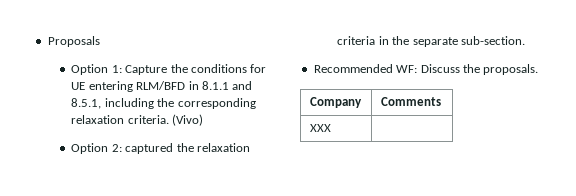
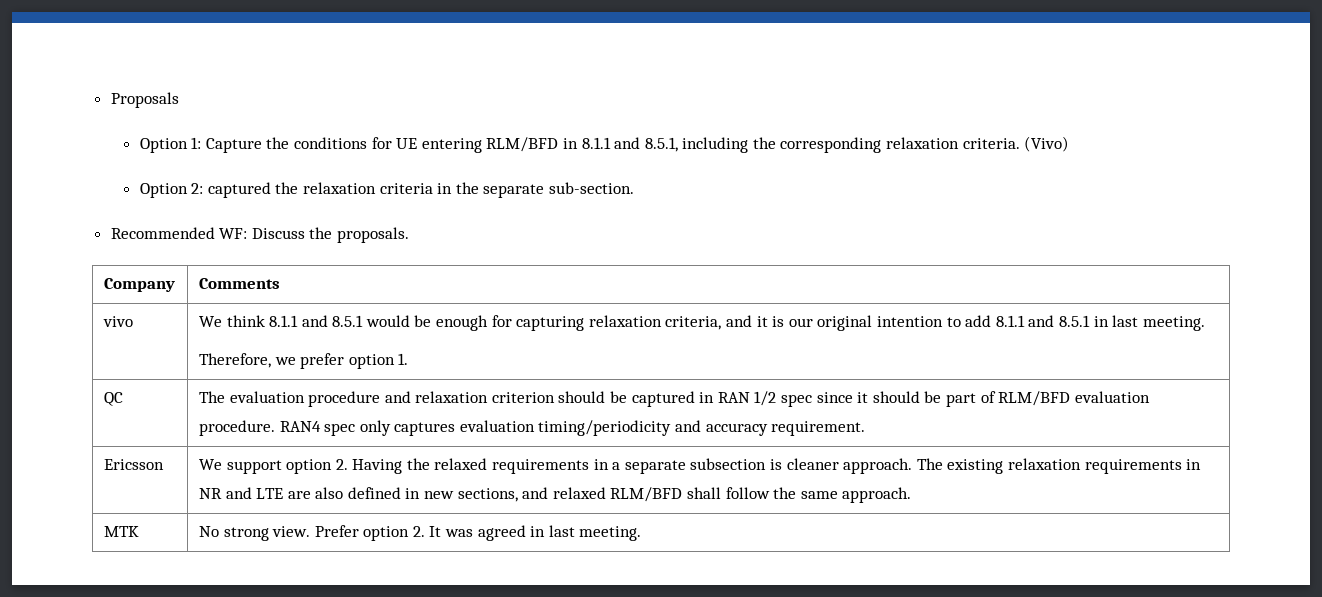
- XXX |
+ vivo | We think 8.1.1 and 8.5.1 would be enough for capturing relaxation criteria, and it is our original intention to add 8.1.1 and 8.5.1 in last meeting.
+ Therefore, we prefer option 1.
+ QC | The evaluation procedure and relaxation criterion should be captured in RAN 1/2 spec since it should be part of RLM/BFD evaluation procedure. RAN4 spec only captures evaluation timing/periodicity and accuracy requirement.
+ Ericsson | We support option 2. Having the relaxed requirements in a separate subsection is cleaner approach. The existing relaxation requirements in NR and LTE are also defined in new sections, and relaxed RLM/BFD shall follow the same approach.
+ MTK | No strong view. Prefer option 2. It was agreed in last meeting.

